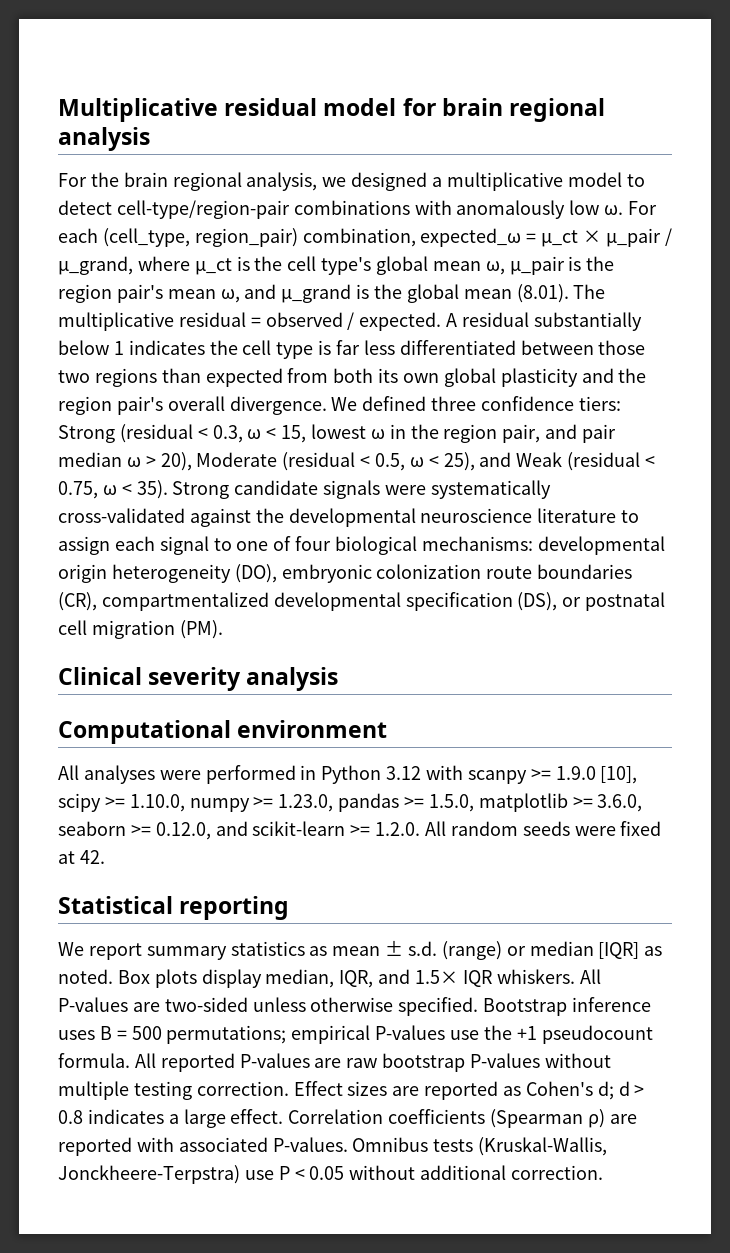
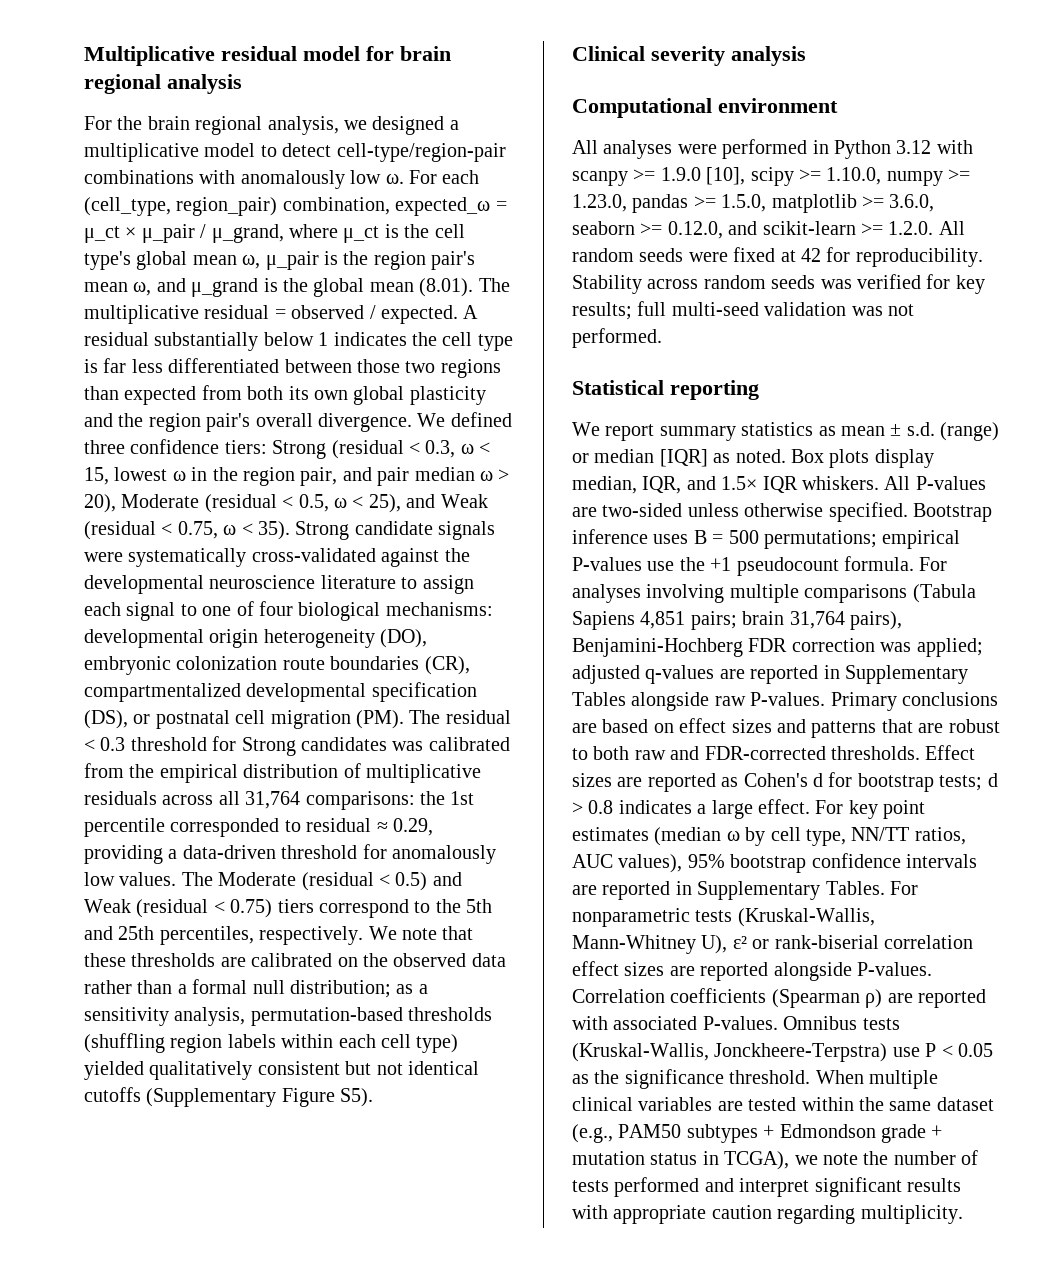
- Strong candidate signals were systematically cross-validated against the developmental neuroscience literature to assign each signal to one of four biological mechanisms: developmental origin heterogeneity (DO), embryonic colonization route boundaries (CR), compartmentalized developmental specification (DS), or postnatal cell migration (PM).
+ Strong candidate signals were systematically cross-validated against the developmental neuroscience literature to assign each signal to one of four biological mechanisms: developmental origin heterogeneity (DO), embryonic colonization route boundaries (CR), compartmentalized developmental specification (DS), or postnatal cell migration (PM). The residual < 0.3 threshold for Strong candidates was calibrated from the empirical distribution of multiplicative residuals across all 31,764 comparisons: the 1st percentile corresponded to residual ≈ 0.29, providing a data-driven threshold for anomalously low values. The Moderate (residual < 0.5) and Weak (residual < 0.75) tiers correspond to the 5th and 25th percentiles, respectively. We note that these thresholds are calibrated on the observed data rather than a formal null distribution; as a sensitivity analysis, permutation-based thresholds (shuffling region labels within each cell type) yielded qualitatively consistent but not identical cutoffs (Supplementary Figure S5).
- All analyses were performed in Python 3.12 with scanpy >= 1.9.0 [10], scipy >= 1.10.0, numpy >= 1.23.0, pandas >= 1.5.0, matplotlib >= 3.6.0, seaborn >= 0.12.0, and scikit-learn >= 1.2.0. All random seeds were fixed at 42.
+ All analyses were performed in Python 3.12 with scanpy >= 1.9.0 [10], scipy >= 1.10.0, numpy >= 1.23.0, pandas >= 1.5.0, matplotlib >= 3.6.0, seaborn >= 0.12.0, and scikit-learn >= 1.2.0. All random seeds were fixed at 42 for reproducibility. Stability across random seeds was verified for key results; full multi-seed validation was not performed.
- All reported P-values are raw bootstrap P-values without multiple testing correction.
+ For analyses involving multiple comparisons (Tabula Sapiens 4,851 pairs; brain 31,764 pairs), Benjamini-Hochberg FDR correction was applied; adjusted q-values are reported in Supplementary Tables alongside raw P-values. Primary conclusions are based on effect sizes and patterns that are robust to both raw and FDR-corrected thresholds.
- Effect sizes are reported as Cohen's d; d > 0.8 indicates a large effect.
+ Effect sizes are reported as Cohen's d for bootstrap tests; d > 0.8 indicates a large effect.
+ For key point estimates (median ω by cell type, NN/TT ratios, AUC values), 95% bootstrap confidence intervals are reported in Supplementary Tables. For nonparametric tests (Kruskal-Wallis, Mann-Whitney U), ε² or rank-biserial correlation effect sizes are reported alongside P-values.
- Omnibus tests (Kruskal-Wallis, Jonckheere-Terpstra) use P < 0.05 without additional correction.
+ Omnibus tests (Kruskal-Wallis, Jonckheere-Terpstra) use P < 0.05 as the significance threshold. When multiple clinical variables are tested within the same dataset (e.g., PAM50 subtypes + Edmondson grade + mutation status in TCGA), we note the number of tests performed and interpret significant results with appropriate caution regarding multiplicity.

